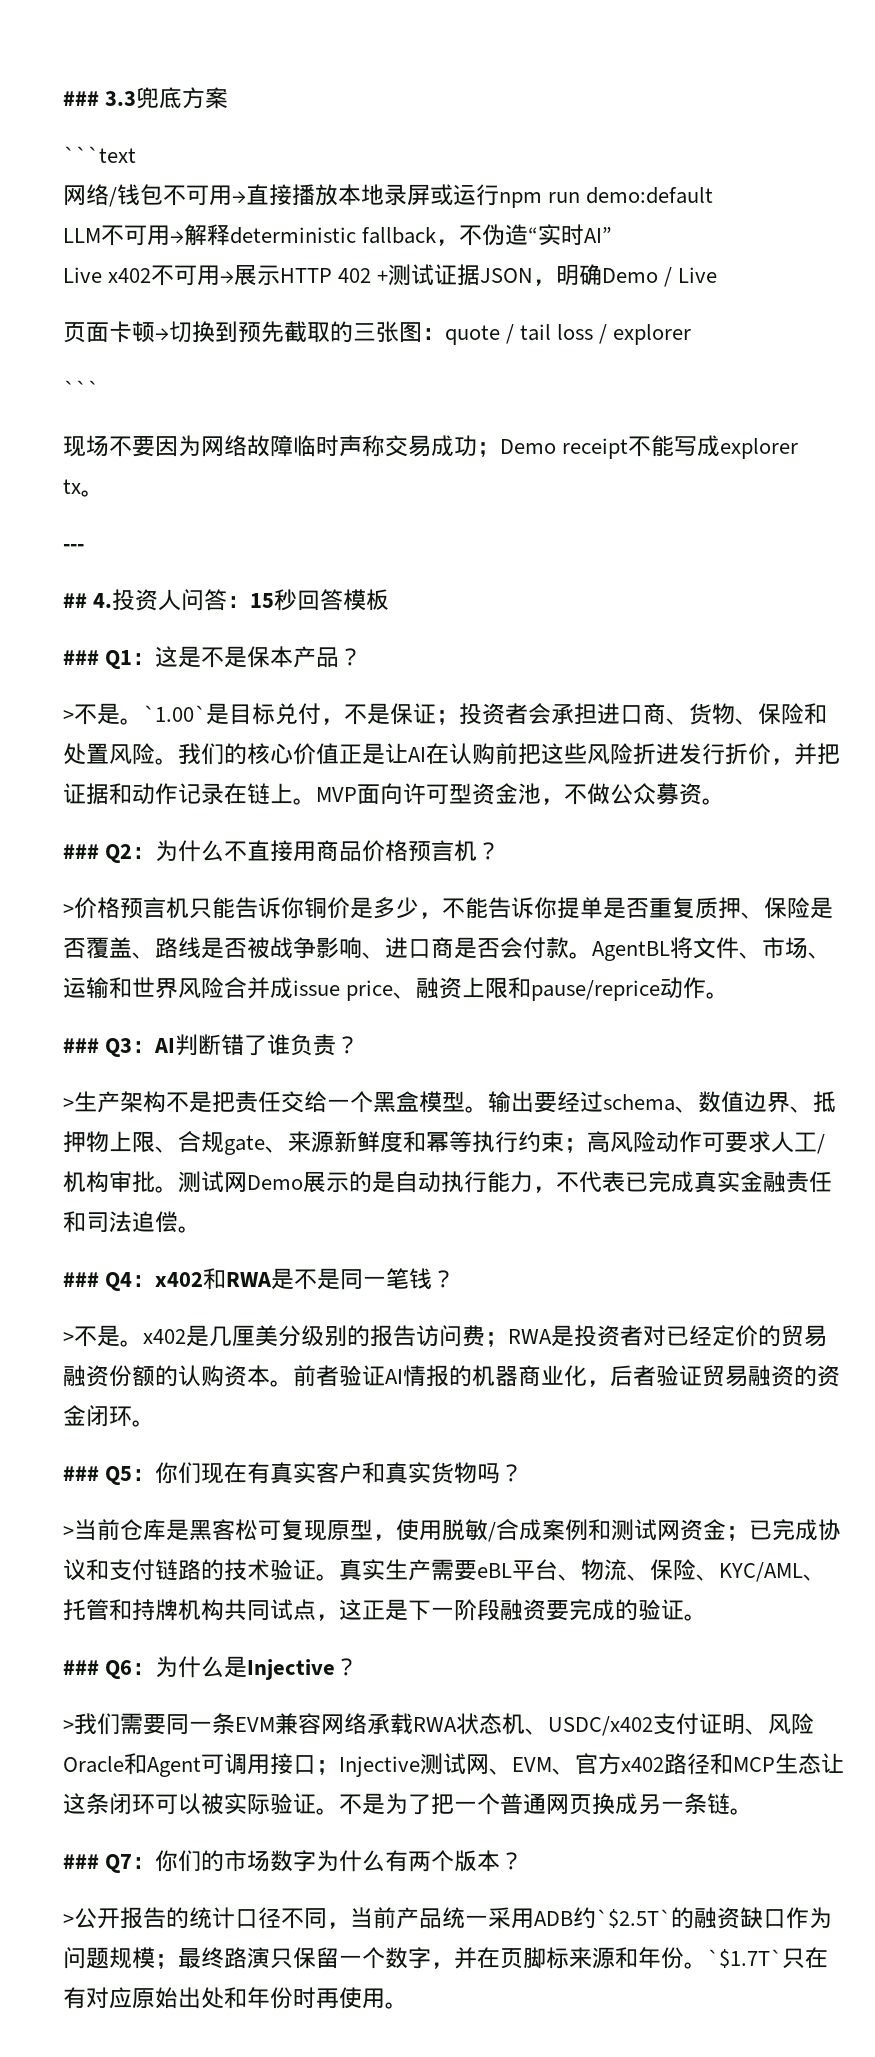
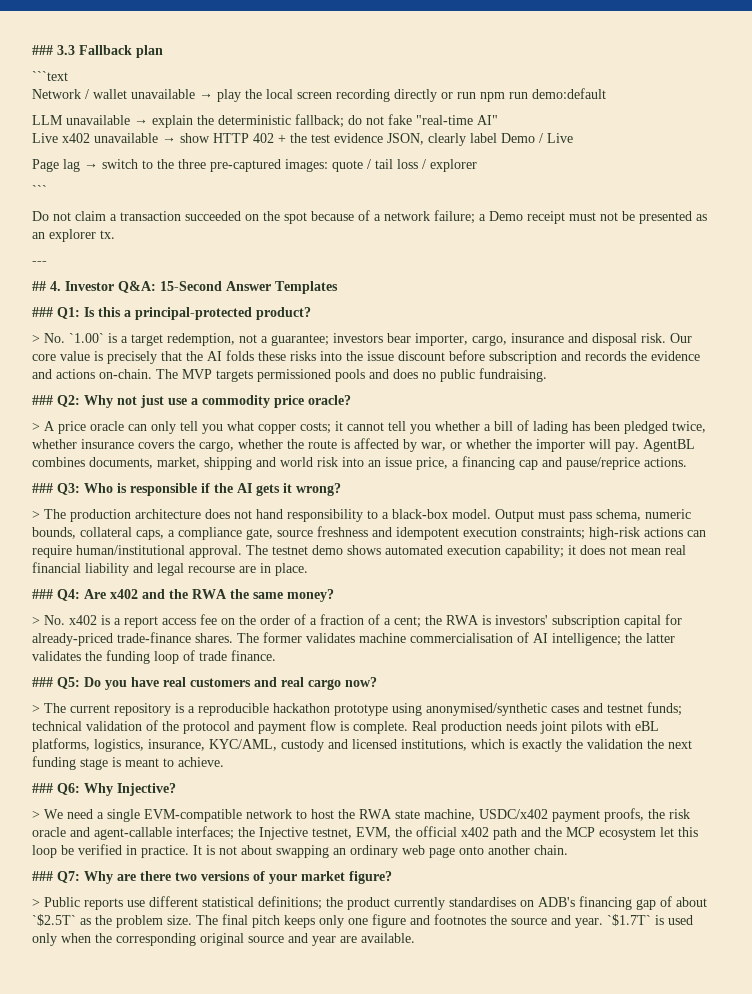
- ### 3.3兜底方案
+ ### 3.3 Fallback plan
- 网络/钱包不可用→直接播放本地录屏或运行npm run demo:default
- LLM不可用→解释deterministic fallback，不伪造“实时AI”
- Live x402不可用→展示HTTP 402 +测试证据JSON，明确Demo / Live
- 页面卡顿→切换到预先截取的三张图：quote / tail loss / explorer
+ Network / wallet unavailable → play the local screen recording directly or run npm run demo:default
+ LLM unavailable → explain the deterministic fallback; do not fake "real-time AI"
+ Live x402 unavailable → show HTTP 402 + the test evidence JSON, clearly label Demo / Live
+ Page lag → switch to the three pre-captured images: quote / tail loss / explorer
- 现场不要因为网络故障临时声称交易成功；Demo receipt不能写成explorer tx。
+ Do not claim a transaction succeeded on the spot because of a network failure; a Demo receipt must not be presented as an explorer tx.
  ---
- ## 4.投资人问答：15秒回答模板
- ### Q1：这是不是保本产品？
- >不是。`1.00`是目标兑付，不是保证；投资者会承担进口商、货物、保险和处置风险。我们的核心价值正是让AI在认购前把这些风险折进发行折价，并把证据和动作记录在链上。MVP面向许可型资金池，不做公众募资。
- ### Q2：为什么不直接用商品价格预言机？
- >价格预言机只能告诉你铜价是多少，不能告诉你提单是否重复质押、保险是否覆盖、路线是否被战争影响、进口商是否会付款。AgentBL将文件、市场、运输和世界风险合并成issue price、融资上限和pause/reprice动作。
- ### Q3：AI判断错了谁负责？
- >生产架构不是把责任交给一个黑盒模型。输出要经过schema、数值边界、抵押物上限、合规gate、来源新鲜度和幂等执行约束；高风险动作可要求人工/机构审批。测试网Demo展示的是自动执行能力，不代表已完成真实金融责任和司法追偿。
- ### Q4：x402和RWA是不是同一笔钱？
- >不是。x402是几厘美分级别的报告访问费；RWA是投资者对已经定价的贸易融资份额的认购资本。前者验证AI情报的机器商业化，后者验证贸易融资的资金闭环。
- ### Q5：你们现在有真实客户和真实货物吗？
- >当前仓库是黑客松可复现原型，使用脱敏/合成案例和测试网资金；已完成协议和支付链路的技术验证。真实生产需要eBL平台、物流、保险、KYC/AML、托管和持牌机构共同试点，这正是下一阶段融资要完成的验证。
- ### Q6：为什么是Injective？
- >我们需要同一条EVM兼容网络承载RWA状态机、USDC/x402支付证明、风险Oracle和Agent可调用接口；Injective测试网、EVM、官方x402路径和MCP生态让这条闭环可以被实际验证。不是为了把一个普通网页换成另一条链。
- ### Q7：你们的市场数字为什么有两个版本？
- >公开报告的统计口径不同，当前产品统一采用ADB约`$2.5T`的融资缺口作为问题规模；最终路演只保留一个数字，并在页脚标来源和年份。`$1.7T`只在有对应原始出处和年份时再使用。
+ ## 4. Investor Q&A: 15-Second Answer Templates
+ ### Q1: Is this a principal-protected product?
+ > No. `1.00` is a target redemption, not a guarantee; investors bear importer, cargo, insurance and disposal risk. Our core value is precisely that the AI folds these risks into the issue discount before subscription and records the evidence and actions on-chain. The MVP targets permissioned pools and does no public fundraising.
+ ### Q2: Why not just use a commodity price oracle?
+ > A price oracle can only tell you what copper costs; it cannot tell you whether a bill of lading has been pledged twice, whether insurance covers the cargo, whether the route is affected by war, or whether the importer will pay. AgentBL combines documents, market, shipping and world risk into an issue price, a financing cap and pause/reprice actions.
+ ### Q3: Who is responsible if the AI gets it wrong?
+ > The production architecture does not hand responsibility to a black-box model. Output must pass schema, numeric bounds, collateral caps, a compliance gate, source freshness and idempotent execution constraints; high-risk actions can require human/institutional approval. The testnet demo shows automated execution capability; it does not mean real financial liability and legal recourse are in place.
+ ### Q4: Are x402 and the RWA the same money?
+ > No. x402 is a report access fee on the order of a fraction of a cent; the RWA is investors' subscription capital for already-priced trade-finance shares. The former validates machine commercialisation of AI intelligence; the latter validates the funding loop of trade finance.
+ ### Q5: Do you have real customers and real cargo now?
+ > The current repository is a reproducible hackathon prototype using anonymised/synthetic cases and testnet funds; technical validation of the protocol and payment flow is complete. Real production needs joint pilots with eBL platforms, logistics, insurance, KYC/AML, custody and licensed institutions, which is exactly the validation the next funding stage is meant to achieve.
+ ### Q6: Why Injective?
+ > We need a single EVM-compatible network to host the RWA state machine, USDC/x402 payment proofs, the risk oracle and agent-callable interfaces; the Injective testnet, EVM, the official x402 path and the MCP ecosystem let this loop be verified in practice. It is not about swapping an ordinary web page onto another chain.
+ ### Q7: Why are there two versions of your market figure?
+ > Public reports use different statistical definitions; the product currently standardises on ADB's financing gap of about `$2.5T` as the problem size. The final pitch keeps only one figure and footnotes the source and year. `$1.7T` is used only when the corresponding original source and year are available.

